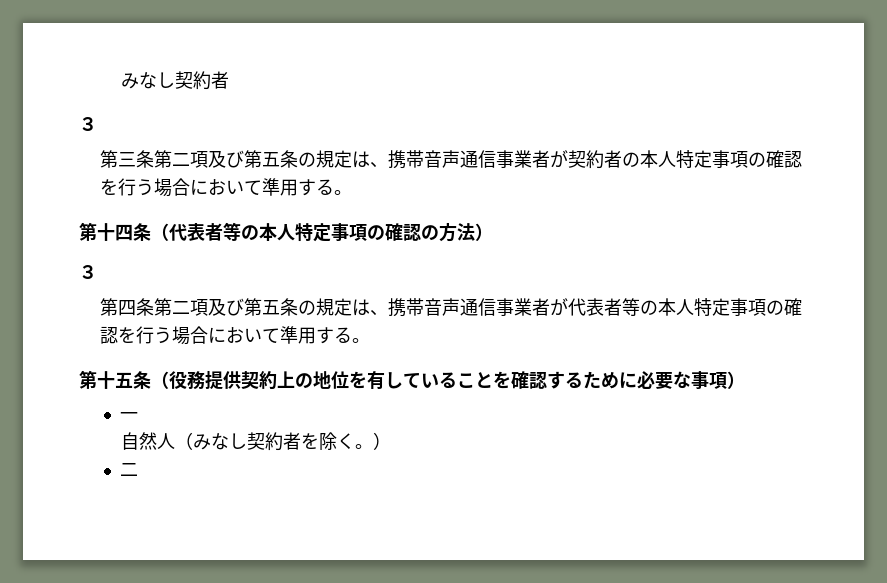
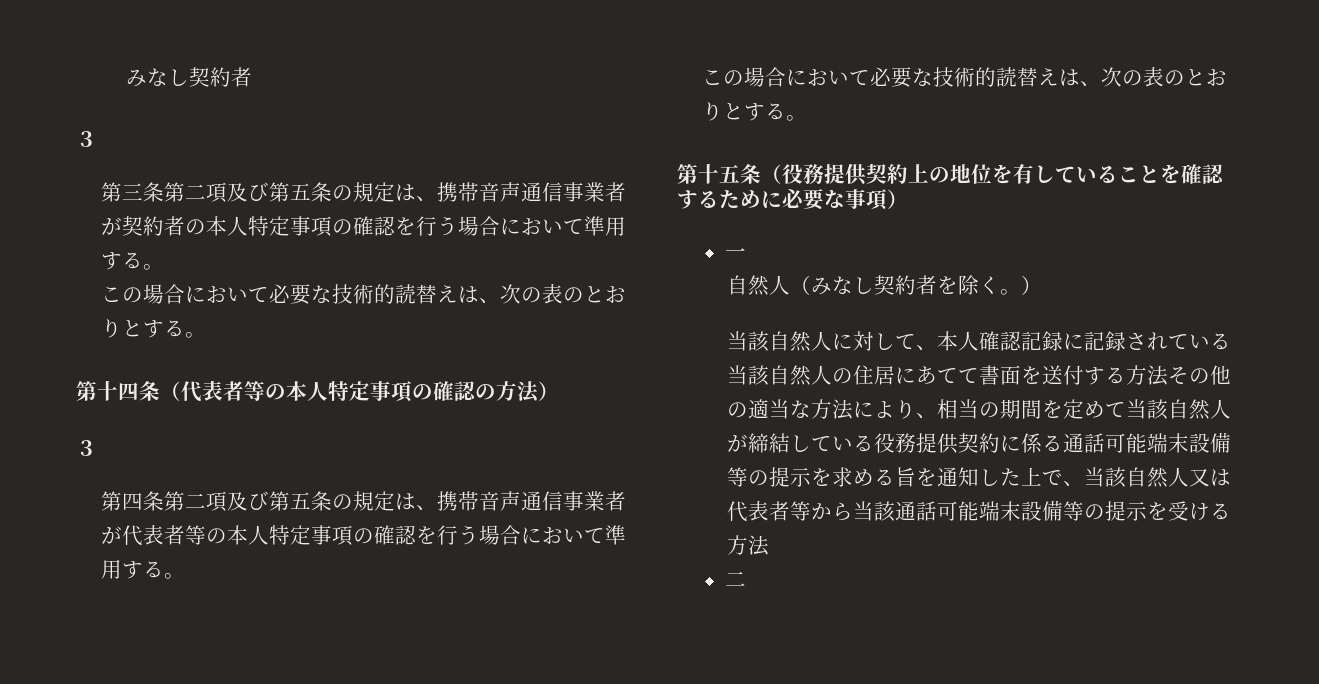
  第三条第二項及び第五条の規定は、携帯音声通信事業者が契約者の本人特定事項の確認を行う場合において準用する。
+ この場合において必要な技術的読替えは、次の表のとおりとする。
  第四条第二項及び第五条の規定は、携帯音声通信事業者が代表者等の本人特定事項の確認を行う場合において準用する。
+ この場合において必要な技術的読替えは、次の表のとおりとする。
+ 当該自然人に対して、本人確認記録に記録されている当該自然人の住居にあてて書面を送付する方法その他の適当な方法により、相当の期間を定めて当該自然人が締結している役務提供契約に係る通話可能端末設備等の提示を求める旨を通知した上で、当該自然人又は代表者等から当該通話可能端末設備等の提示を受ける方法

